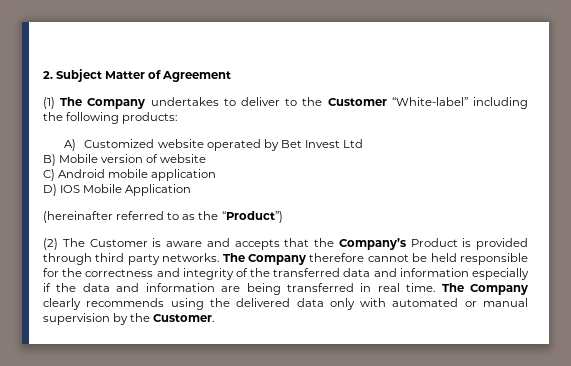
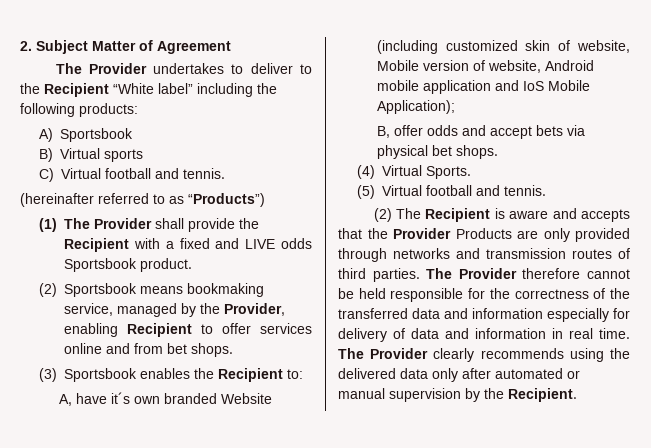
- (1) The Company undertakes to deliver to the Customer “White-label” including the following products:
+ The Provider undertakes to deliver to the Recipient “White label” including the following products:
- A) Customized website operated by Bet Invest Ltd
- B) Mobile version of website
- C) Android mobile application
- D) IOS Mobile Application
- (hereinafter referred to as the “Product”)
+ A) Sportsbook
+ B) Virtual sports
+ C) Virtual football and tennis.
+ (hereinafter referred to as “Products”)
+ (1) The Provider shall provide the Recipient with a fixed and LIVE odds Sportsbook product.
+ (2) Sportsbook means bookmaking service, managed by the Provider, enabling Recipient to offer services online and from bet shops.
+ (3) Sportsbook enables the Recipient to:
+ A, have it´s own branded Website (including customized skin of website, Mobile version of website, Android mobile application and IoS Mobile Application);
+ B, offer odds and accept bets via physical bet shops.
+ (4) Virtual Sports.
+ (5) Virtual football and tennis.
- (2) The Customer is aware and accepts that the Company’s Product is provided through third party networks. The Company therefore cannot be held responsible for the correctness and integrity of the transferred data and information especially if the data and information are being transferred in real time.
+ (2) The Recipient is aware and accepts that the Provider Products are only provided through networks and transmission routes of third parties. The Provider therefore cannot be held responsible for the correctness of the transferred data and information especially for delivery of data and information in real time.
- The Company clearly recommends using the delivered data only with automated or manual supervision by the Customer.
+ The Provider clearly recommends using the delivered data only after automated or manual supervision by the Recipient.

